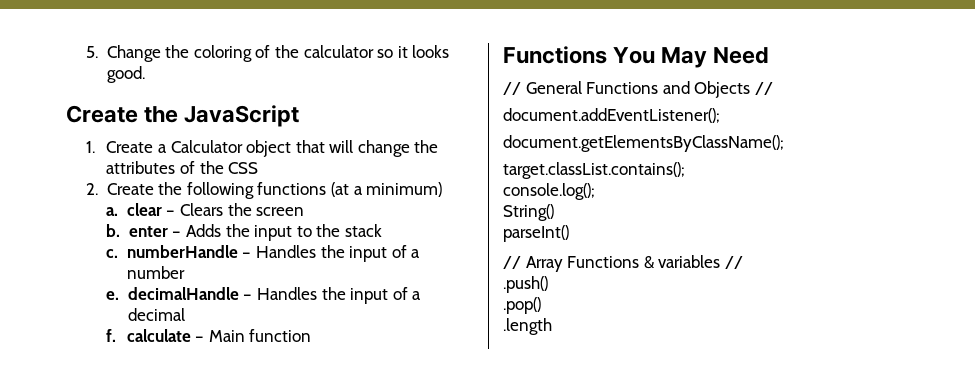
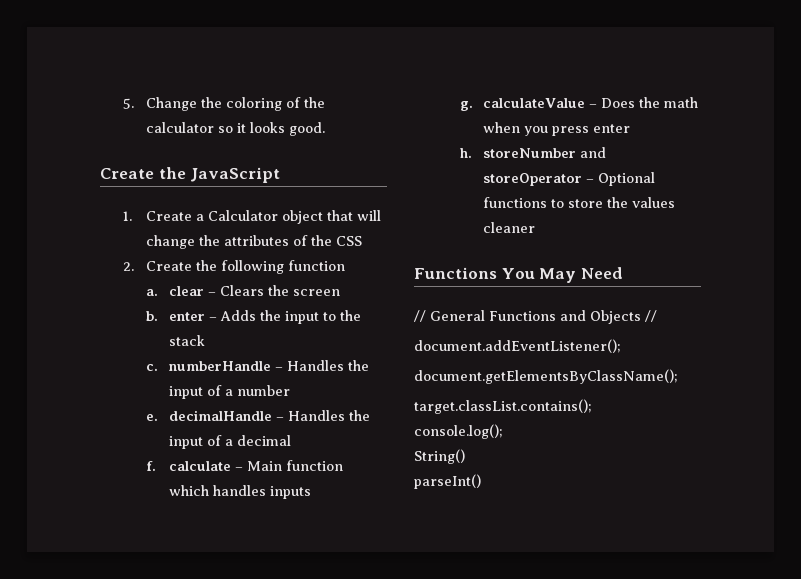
- 2. Create the following functions (at a minimum)
+ 2. Create the following function
- f. calculate – Main function
+ f. calculate – Main function which handles inputs
+ g. calculateValue – Does the math when you press enter
+ h. storeNumber and storeOperator – Optional functions to store the values cleaner
- // Array Functions & variables //
- .push()
- .pop()
- .length

